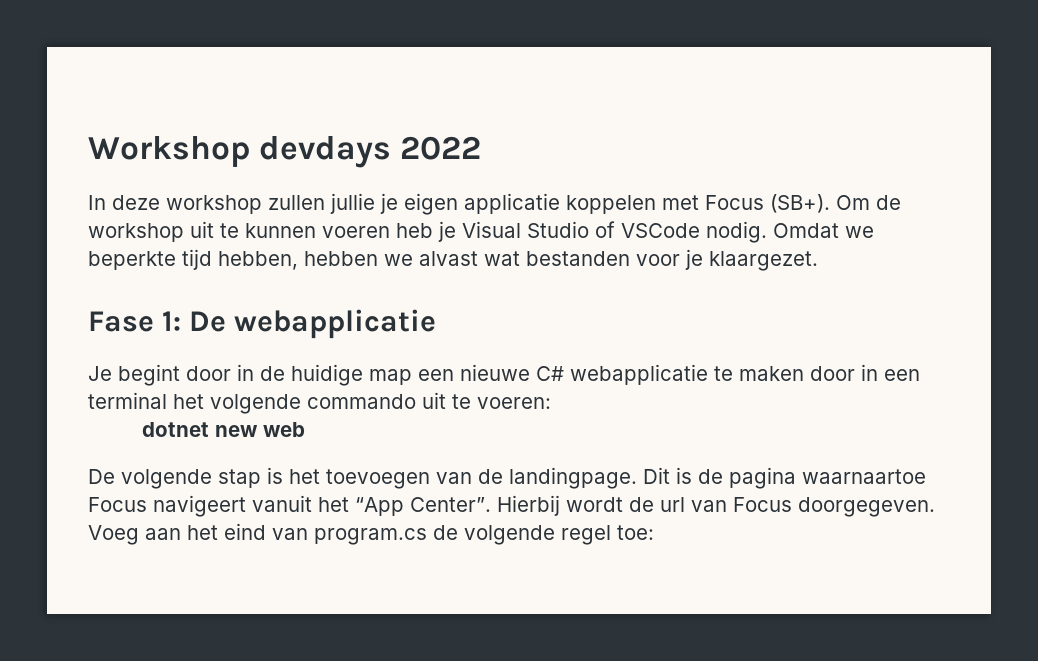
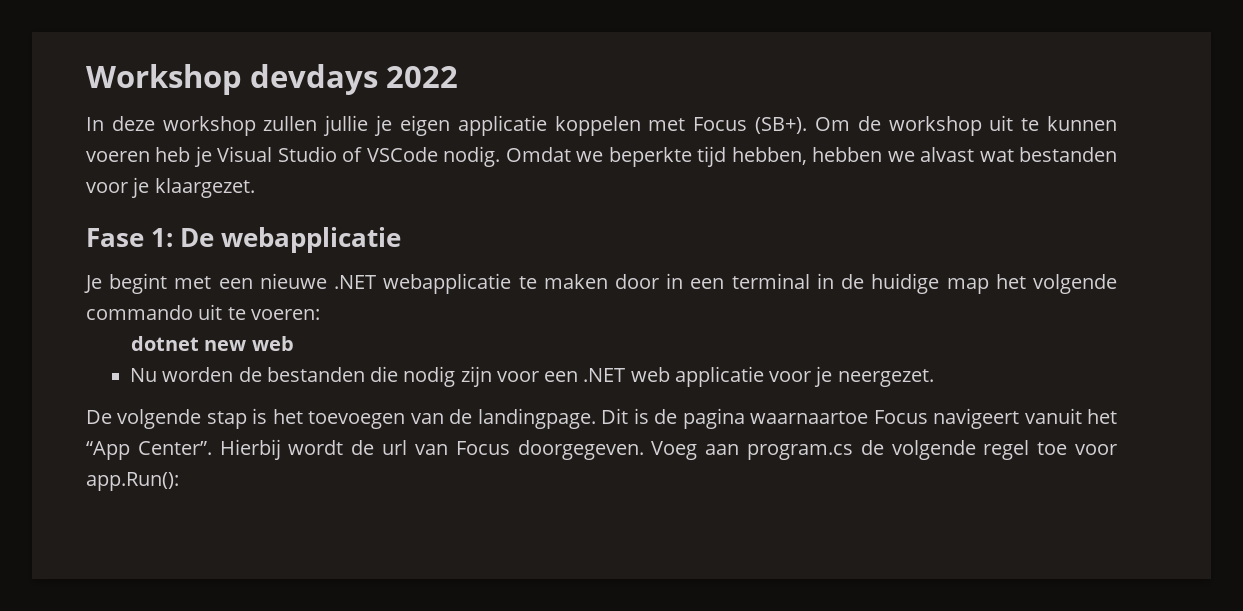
- Je begint door in de huidige map een nieuwe C# webapplicatie te maken door in een terminal het volgende commando uit te voeren:
+ Je begint met een nieuwe .NET webapplicatie te maken door in een terminal in de huidige map het volgende commando uit te voeren:
+ Nu worden de bestanden die nodig zijn voor een .NET web applicatie voor je neergezet.
- Voeg aan het eind van program.cs de volgende regel toe:
+ Voeg aan program.cs de volgende regel toe voor app.Run():

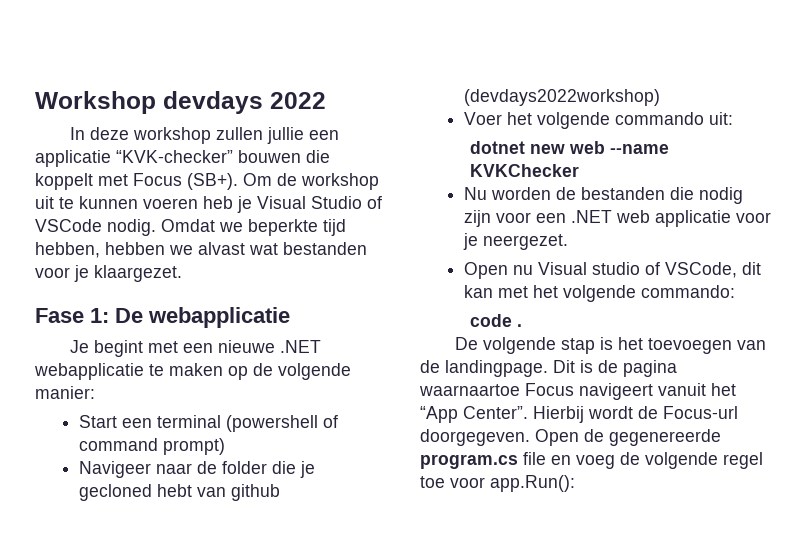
- In deze workshop zullen jullie je eigen applicatie koppelen met Focus (SB+).
+ In deze workshop zullen jullie een applicatie “KVK-checker” bouwen die koppelt met Focus (SB+).
- Je begint met een nieuwe .NET webapplicatie te maken door in een terminal in de huidige map het volgende commando uit te voeren:
+ Je begint met een nieuwe .NET webapplicatie te maken op de volgende manier:
+ Start een terminal (powershell of command prompt)
+ Navigeer naar de folder die je gecloned hebt van github (devdays2022workshop)
+ Voer het volgende commando uit:
- dotnet new web
+ dotnet new web --name KVKChecker
+ Open nu Visual studio of VSCode, dit kan met het volgende commando:
+ code .
- Hierbij wordt de url van Focus doorgegeven. Voeg aan program.cs de volgende regel toe voor app.Run():
+ Hierbij wordt de Focus-url doorgegeven. Open de gegenereerde program.cs file en voeg de volgende regel toe voor app.Run():

